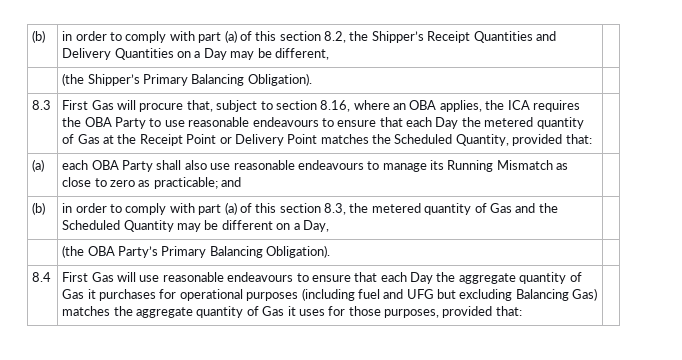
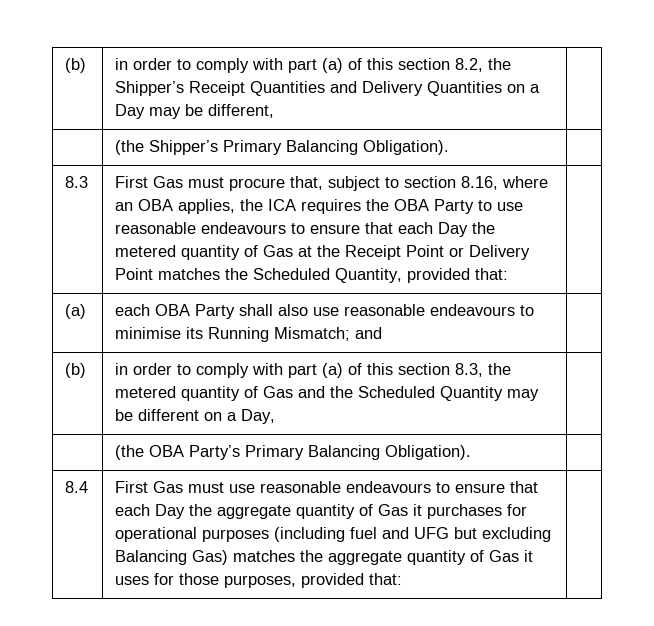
- First Gas will procure that, subject to section 8.16, where an OBA applies, the ICA requires the OBA Party to use reasonable endeavours to ensure that each Day the metered quantity of Gas at the Receipt Point or Delivery Point matches the Scheduled Quantity, provided that:
+ First Gas must procure that, subject to section 8.16, where an OBA applies, the ICA requires the OBA Party to use reasonable endeavours to ensure that each Day the metered quantity of Gas at the Receipt Point or Delivery Point matches the Scheduled Quantity, provided that:
- (a) | each OBA Party shall also use reasonable endeavours to manage its Running Mismatch as close to zero as practicable; and |
+ (a) | each OBA Party shall also use reasonable endeavours to minimise its Running Mismatch; and |
- First Gas will use reasonable endeavours to ensure that each Day the aggregate quantity of Gas it purchases for operational purposes (including fuel and UFG but excluding Balancing Gas) matches the aggregate quantity of Gas it uses for those purposes, provided that:
+ First Gas must use reasonable endeavours to ensure that each Day the aggregate quantity of Gas it purchases for operational purposes (including fuel and UFG but excluding Balancing Gas) matches the aggregate quantity of Gas it uses for those purposes, provided that:

